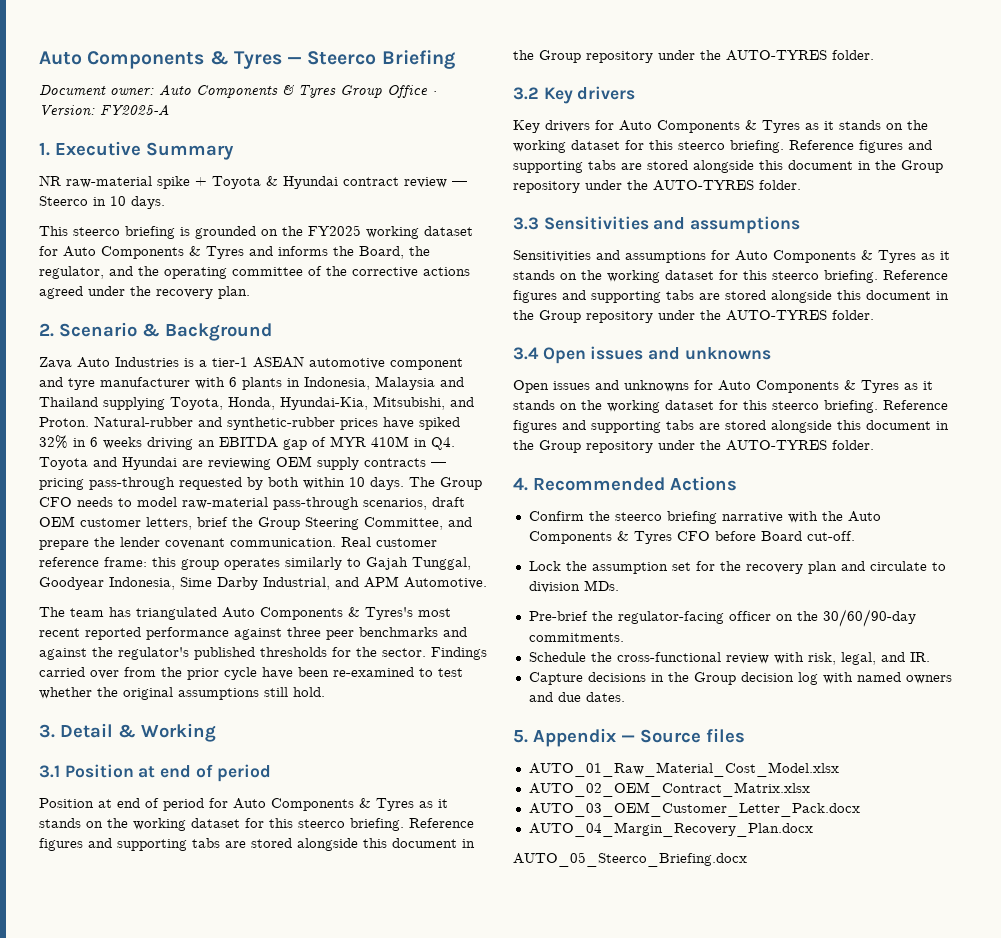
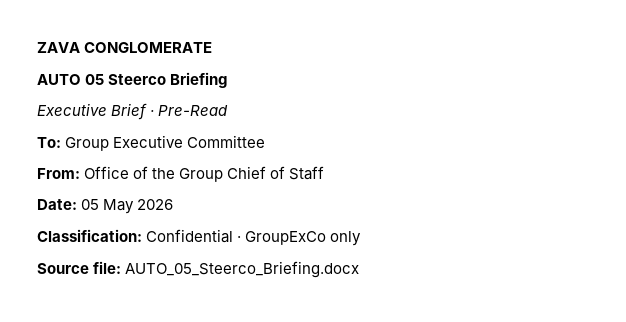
- Auto Components & Tyres — Steerco Briefing
- Document owner: Auto Components & Tyres Group Office · Version: FY2025-A
- 1. Executive Summary
- NR raw-material spike + Toyota & Hyundai contract review — Steerco in 10 days.
- This steerco briefing is grounded on the FY2025 working dataset for Auto Components & Tyres and informs the Board, the regulator, and the operating committee of the corrective actions agreed under the recovery plan.
- 2. Scenario & Background
- Zava Auto Industries is a tier-1 ASEAN automotive component and tyre manufacturer with 6 plants in Indonesia, Malaysia and Thailand supplying Toyota, Honda, Hyundai-Kia, Mitsubishi, and Proton. Natural-rubber and synthetic-rubber prices have spiked 32% in 6 weeks driving an EBITDA gap of MYR 410M in Q4. Toyota and Hyundai are reviewing OEM supply contracts — pricing pass-through requested by both within 10 days. The Group CFO needs to model raw-material pass-through scenarios, draft OEM customer letters, brief the Group Steering Committee, and prepare the lender covenant communication. Real customer reference frame: this group operates similarly to Gajah Tunggal, Goodyear Indonesia, Sime Darby Industrial, and APM Automotive.
- The team has triangulated Auto Components & Tyres's most recent reported performance against three peer benchmarks and against the regulator's published thresholds for the sector. Findings carried over from the prior cycle have been re-examined to test whether the original assumptions still hold.
- 3. Detail & Working
- 3.1 Position at end of period
- Position at end of period for Auto Components & Tyres as it stands on the working dataset for this steerco briefing. Reference figures and supporting tabs are stored alongside this document in the Group repository under the AUTO-TYRES folder.
- 3.2 Key drivers
- Key drivers for Auto Components & Tyres as it stands on the working dataset for this steerco briefing. Reference figures and supporting tabs are stored alongside this document in the Group repository under the AUTO-TYRES folder.
- 3.3 Sensitivities and assumptions
- Sensitivities and assumptions for Auto Components & Tyres as it stands on the working dataset for this steerco briefing. Reference figures and supporting tabs are stored alongside this document in the Group repository under the AUTO-TYRES folder.
- 3.4 Open issues and unknowns
- Open issues and unknowns for Auto Components & Tyres as it stands on the working dataset for this steerco briefing. Reference figures and supporting tabs are stored alongside this document in the Group repository under the AUTO-TYRES folder.
- 4. Recommended Actions
- Confirm the steerco briefing narrative with the Auto Components & Tyres CFO before Board cut-off.
- Lock the assumption set for the recovery plan and circulate to division MDs.
- Pre-brief the regulator-facing officer on the 30/60/90-day commitments.
- Schedule the cross-functional review with risk, legal, and IR.
- Capture decisions in the Group decision log with named owners and due dates.
- 5. Appendix — Source files
- AUTO_01_Raw_Material_Cost_Model.xlsx
- AUTO_02_OEM_Contract_Matrix.xlsx
- AUTO_03_OEM_Customer_Letter_Pack.docx
- AUTO_04_Margin_Recovery_Plan.docx
- AUTO_05_Steerco_Briefing.docx
+ ZAVA CONGLOMERATE
+ AUTO 05 Steerco Briefing
+ Executive Brief · Pre-Read
+ To: Group Executive Committee
+ From: Office of the Group Chief of Staff
+ Date: 05 May 2026
+ Classification: Confidential · GroupExCo only
+ Source file: AUTO_05_Steerco_Briefing.docx

